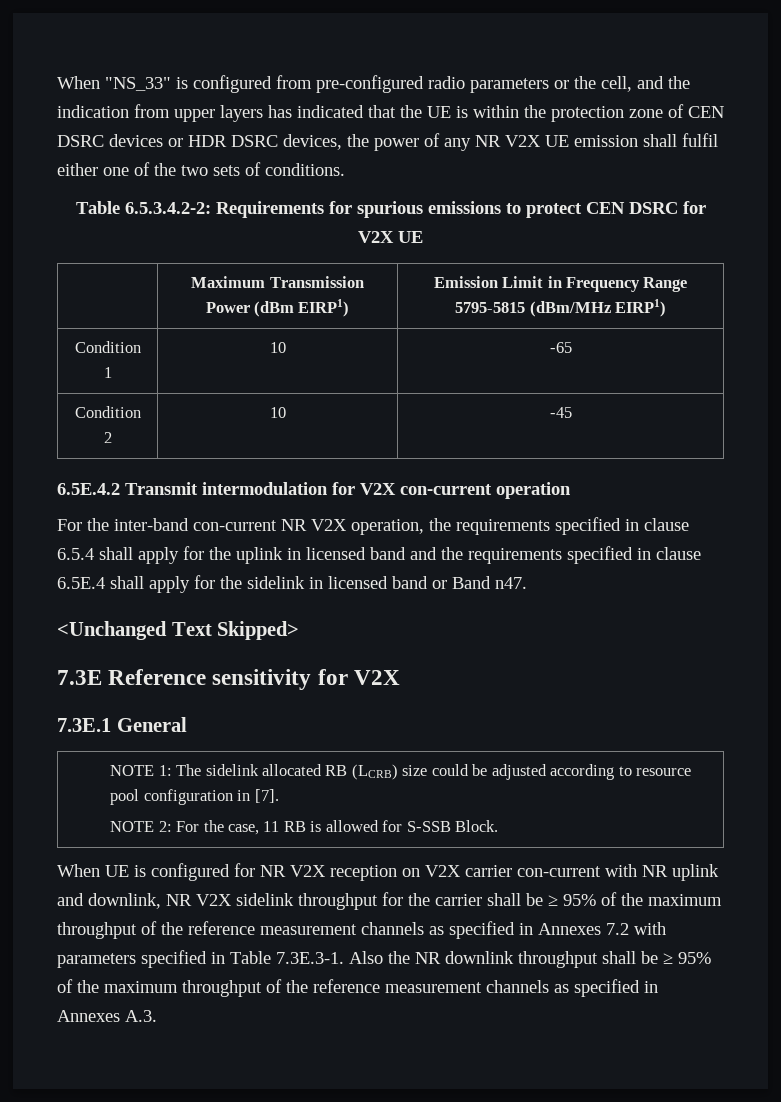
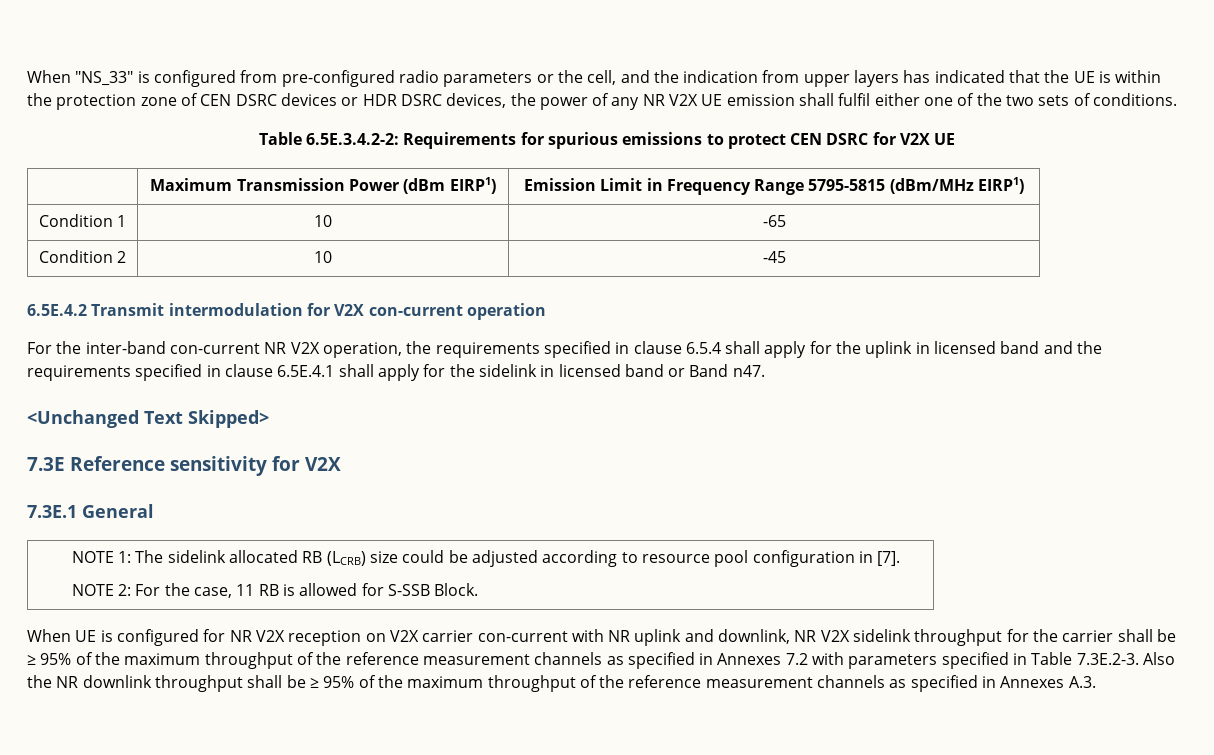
- Table 6.5.3.4.2-2: Requirements for spurious emissions to protect CEN DSRC for V2X UE
+ Table 6.5E.3.4.2-2: Requirements for spurious emissions to protect CEN DSRC for V2X UE
- For the inter-band con-current NR V2X operation, the requirements specified in clause 6.5.4 shall apply for the uplink in licensed band and the requirements specified in clause 6.5E.4 shall apply for the sidelink in licensed band or Band n47.
+ For the inter-band con-current NR V2X operation, the requirements specified in clause 6.5.4 shall apply for the uplink in licensed band and the requirements specified in clause 6.5E.4.1 shall apply for the sidelink in licensed band or Band n47.
- When UE is configured for NR V2X reception on V2X carrier con-current with NR uplink and downlink, NR V2X sidelink throughput for the carrier shall be ≥ 95% of the maximum throughput of the reference measurement channels as specified in Annexes 7.2 with parameters specified in Table 7.3E.3-1. Also the NR downlink throughput shall be ≥ 95% of the maximum throughput of the reference measurement channels as specified in Annexes A.3.
+ When UE is configured for NR V2X reception on V2X carrier con-current with NR uplink and downlink, NR V2X sidelink throughput for the carrier shall be ≥ 95% of the maximum throughput of the reference measurement channels as specified in Annexes 7.2 with parameters specified in Table 7.3E.2-3. Also the NR downlink throughput shall be ≥ 95% of the maximum throughput of the reference measurement channels as specified in Annexes A.3.

